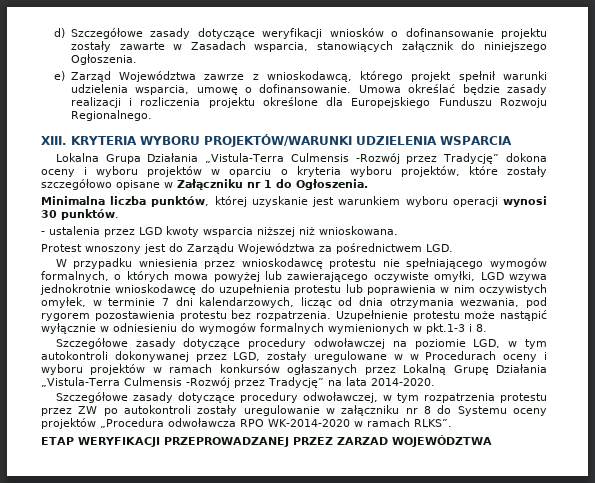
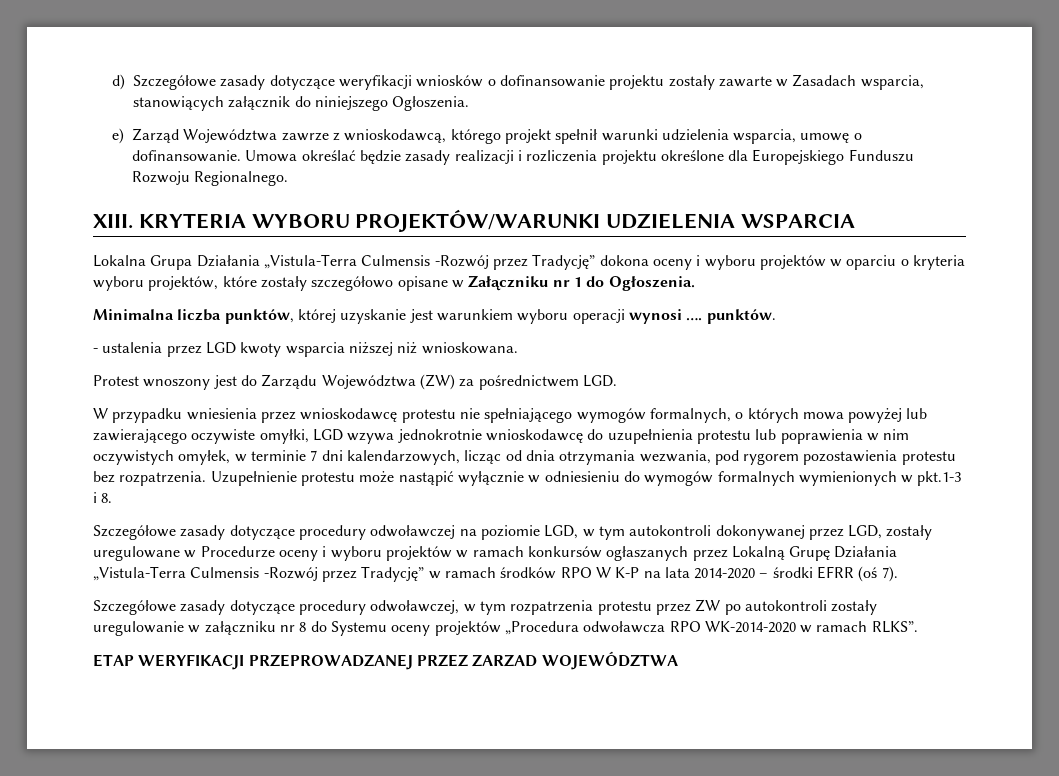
- Minimalna liczba punktów, której uzyskanie jest warunkiem wyboru operacji wynosi 30 punktów.
+ Minimalna liczba punktów, której uzyskanie jest warunkiem wyboru operacji wynosi …. punktów.
- Protest wnoszony jest do Zarządu Województwa za pośrednictwem LGD.
+ Protest wnoszony jest do Zarządu Województwa (ZW) za pośrednictwem LGD.
- Szczegółowe zasady dotyczące procedury odwoławczej na poziomie LGD, w tym autokontroli dokonywanej przez LGD, zostały uregulowane w w Procedurach oceny i wyboru projektów w ramach konkursów ogłaszanych przez Lokalną Grupę Działania „Vistula-Terra Culmensis -Rozwój przez Tradycję” na lata 2014-2020.
+ Szczegółowe zasady dotyczące procedury odwoławczej na poziomie LGD, w tym autokontroli dokonywanej przez LGD, zostały uregulowane w Procedurze oceny i wyboru projektów w ramach konkursów ogłaszanych przez Lokalną Grupę Działania „Vistula-Terra Culmensis -Rozwój przez Tradycję” w ramach środków RPO W K-P na lata 2014-2020 – środki EFRR (oś 7).

